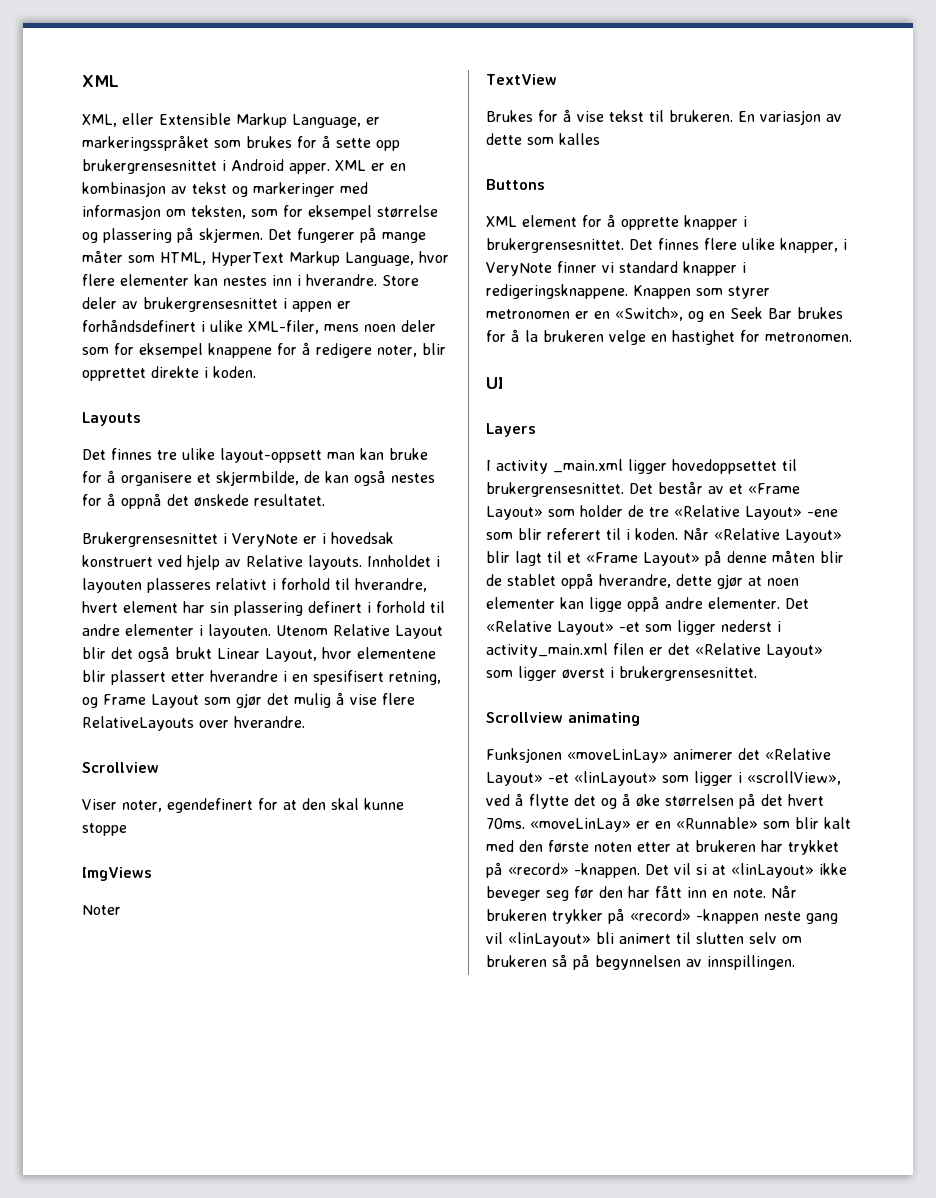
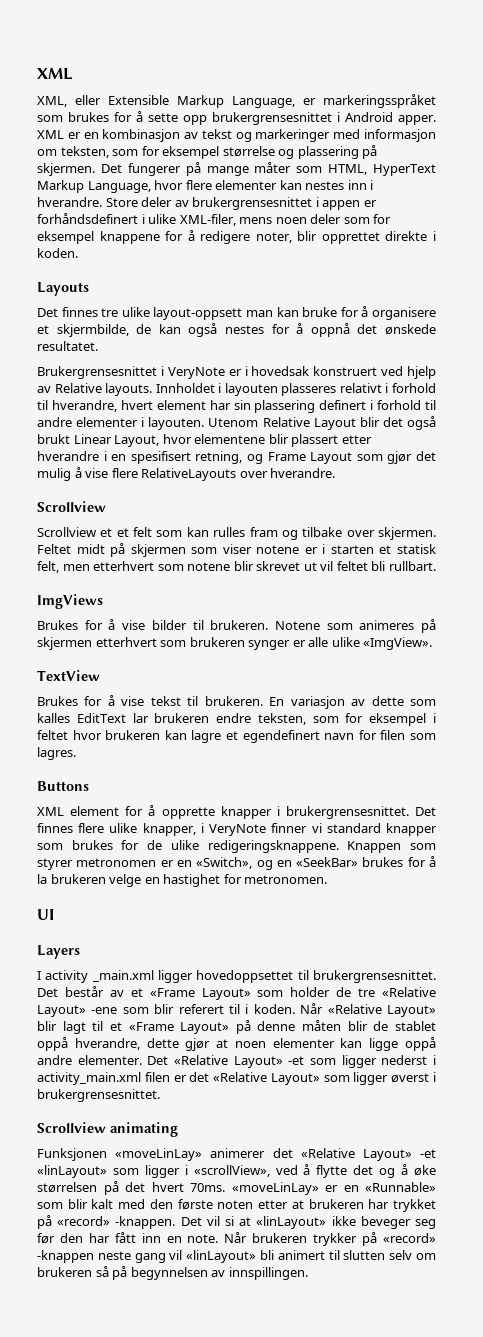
- Viser noter, egendefinert for at den skal kunne stoppe
+ Scrollview et et felt som kan rulles fram og tilbake over skjermen. Feltet midt på skjermen som viser notene er i starten et statisk felt, men etterhvert som notene blir skrevet ut vil feltet bli rullbart.
  ImgViews
- Noter
+ Brukes for å vise bilder til brukeren. Notene som animeres på skjermen etterhvert som brukeren synger er alle ulike «ImgView».
- En variasjon av dette som kalles
+ En variasjon av dette som kalles EditText lar brukeren endre teksten, som for eksempel i feltet hvor brukeren kan lagre et egendefinert navn for filen som lagres.
- Det finnes flere ulike knapper, i VeryNote finner vi standard knapper i redigeringsknappene.
+ Det finnes flere ulike knapper, i VeryNote finner vi standard knapper som brukes for de ulike redigeringsknappene.
- Knappen som styrer metronomen er en «Switch», og en Seek Bar brukes for å la brukeren velge en hastighet for metronomen.
+ Knappen som styrer metronomen er en «Switch», og en «SeekBar» brukes for å la brukeren velge en hastighet for metronomen.

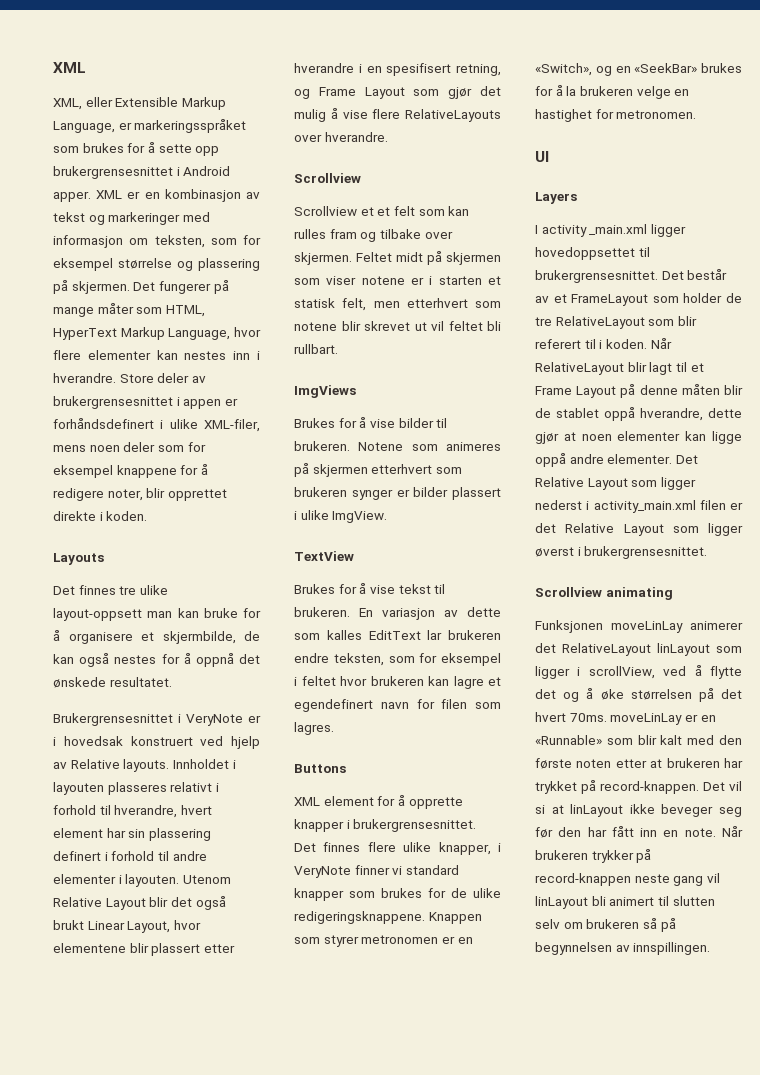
- Notene som animeres på skjermen etterhvert som brukeren synger er alle ulike «ImgView».
+ Notene som animeres på skjermen etterhvert som brukeren synger er bilder plassert i ulike ImgView.
- Det består av et «Frame Layout» som holder de tre «Relative Layout» -ene som blir referert til i koden.
+ Det består av et FrameLayout som holder de tre RelativeLayout som blir referert til i koden.
- Når «Relative Layout» blir lagt til et «Frame Layout» på denne måten blir de stablet oppå hverandre, dette gjør at noen elementer kan ligge oppå andre elementer.
+ Når RelativeLayout blir lagt til et Frame Layout på denne måten blir de stablet oppå hverandre, dette gjør at noen elementer kan ligge oppå andre elementer.
- Det «Relative Layout» -et som ligger nederst i activity_main.xml filen er det «Relative Layout» som ligger øverst i brukergrensesnittet.
+ Det Relative Layout som ligger nederst i activity_main.xml filen er det Relative Layout som ligger øverst i brukergrensesnittet.
- Funksjonen «moveLinLay» animerer det «Relative Layout» -et «linLayout» som ligger i «scrollView», ved å flytte det og å øke størrelsen på det hvert 70ms. «moveLinLay» er en «Runnable» som blir kalt med den første noten etter at brukeren har trykket på «record» -knappen.
+ Funksjonen moveLinLay animerer det RelativeLayout linLayout som ligger i scrollView, ved å flytte det og å øke størrelsen på det hvert 70ms. moveLinLay er en «Runnable» som blir kalt med den første noten etter at brukeren har trykket på record-knappen.
- Det vil si at «linLayout» ikke beveger seg før den har fått inn en note.
+ Det vil si at linLayout ikke beveger seg før den har fått inn en note.
- Når brukeren trykker på «record» -knappen neste gang vil «linLayout» bli animert til slutten selv om brukeren så på begynnelsen av innspillingen.
+ Når brukeren trykker på record-knappen neste gang vil linLayout bli animert til slutten selv om brukeren så på begynnelsen av innspillingen.

